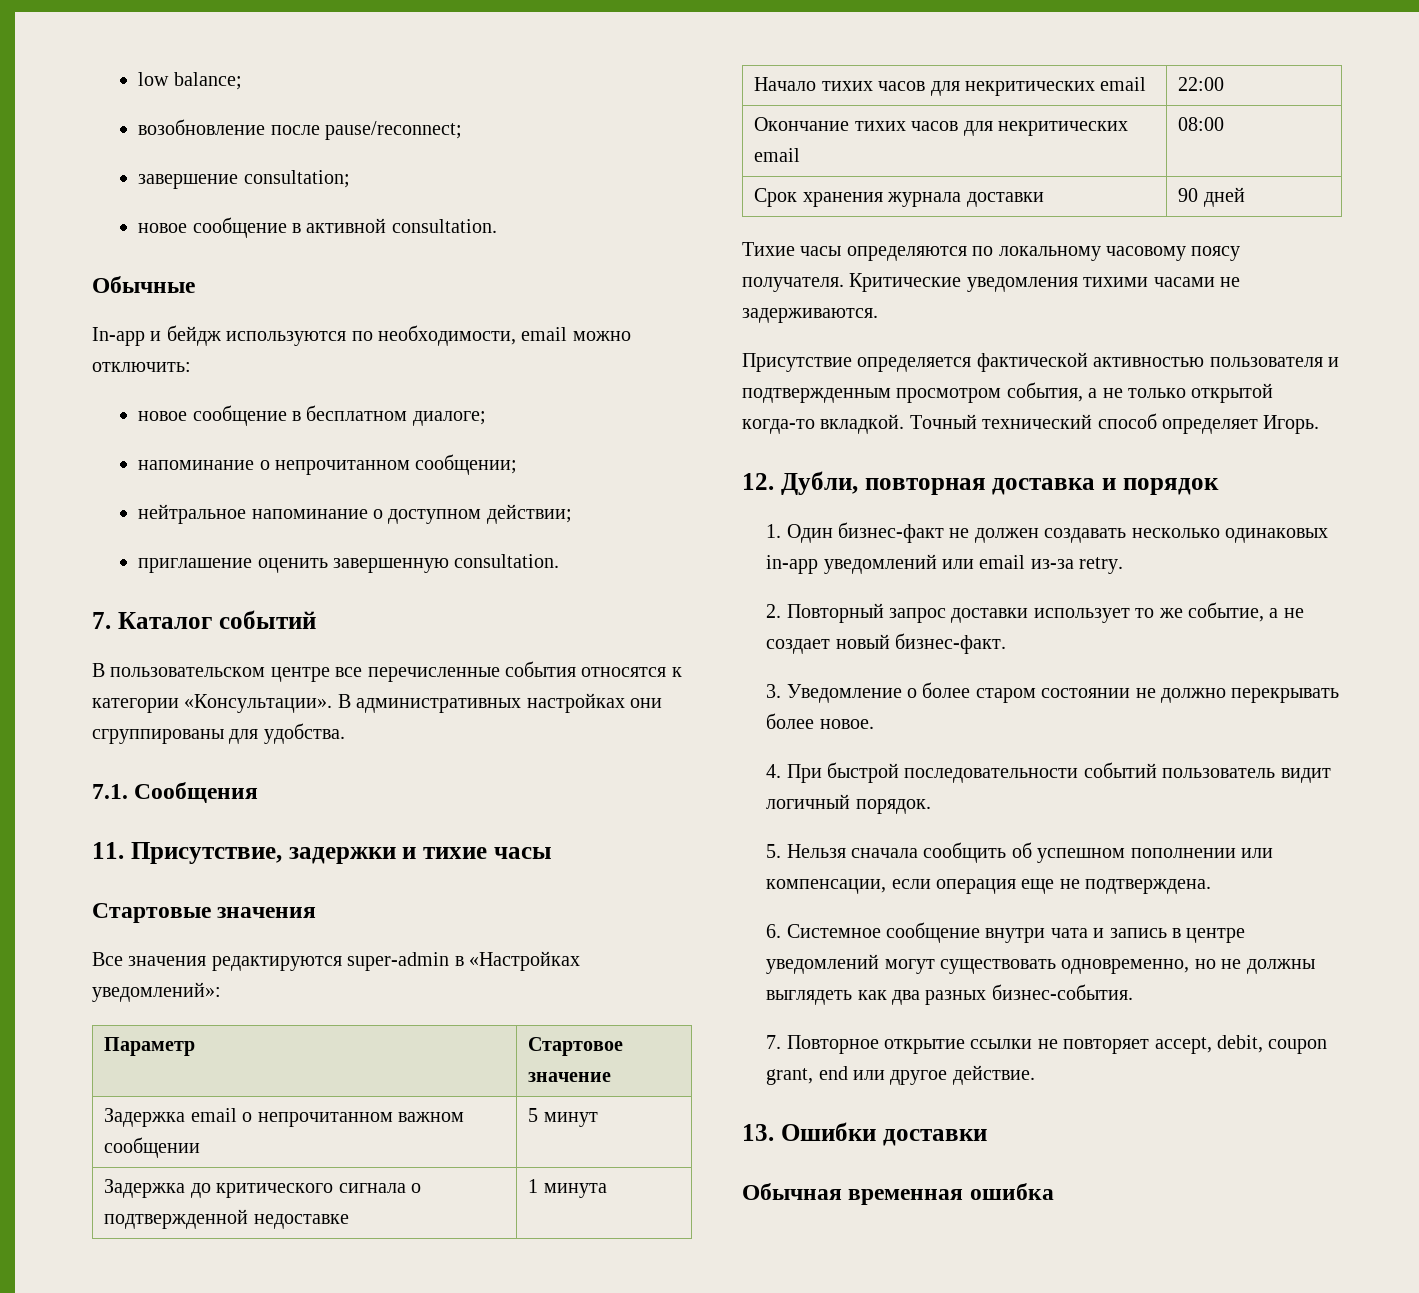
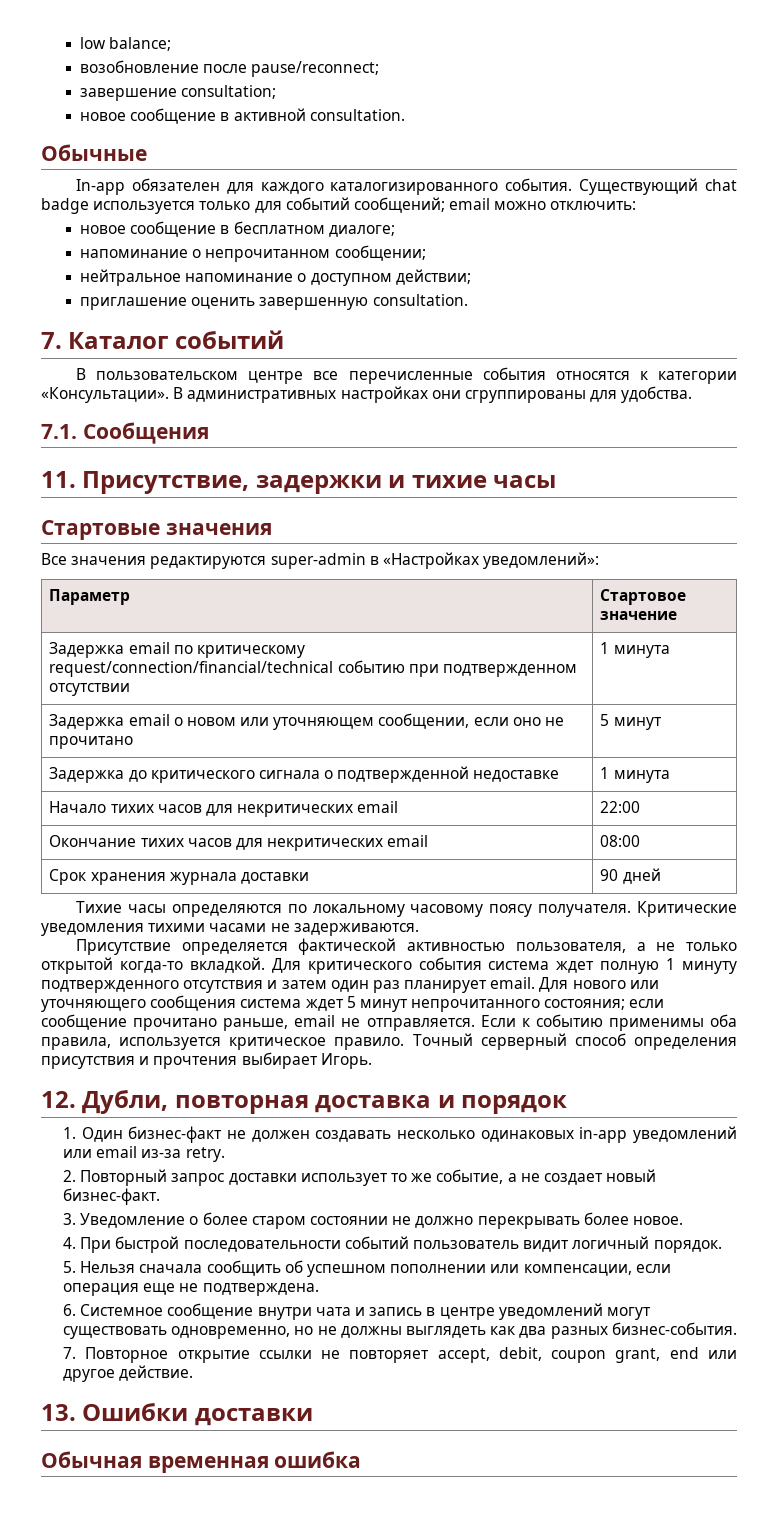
- In-app и бейдж используются по необходимости, email можно отключить:
+ In-app обязателен для каждого каталогизированного события. Существующий chat badge используется только для событий сообщений; email можно отключить:
- Задержка email о непрочитанном важном сообщении | 5 минут
+ Задержка email по критическому request/connection/financial/technical событию при подтвержденном отсутствии | 1 минута
+ Задержка email о новом или уточняющем сообщении, если оно не прочитано | 5 минут
- Присутствие определяется фактической активностью пользователя и подтвержденным просмотром события, а не только открытой когда-то вкладкой.
+ Присутствие определяется фактической активностью пользователя, а не только открытой когда-то вкладкой.
- Точный технический способ определяет Игорь.
+ Для критического события система ждет полную 1 минуту подтвержденного отсутствия и затем один раз планирует email. Для нового или уточняющего сообщения система ждет 5 минут непрочитанного состояния; если сообщение прочитано раньше, email не отправляется. Если к событию применимы оба правила, используется критическое правило. Точный серверный способ определения присутствия и прочтения выбирает Игорь.

